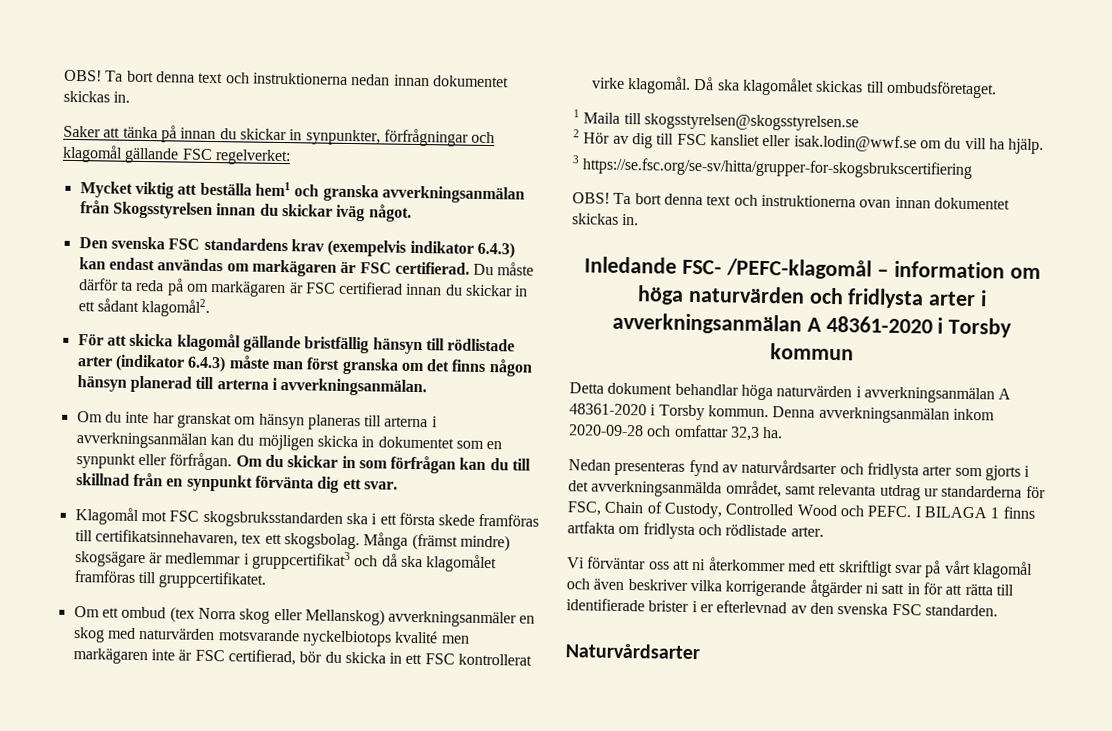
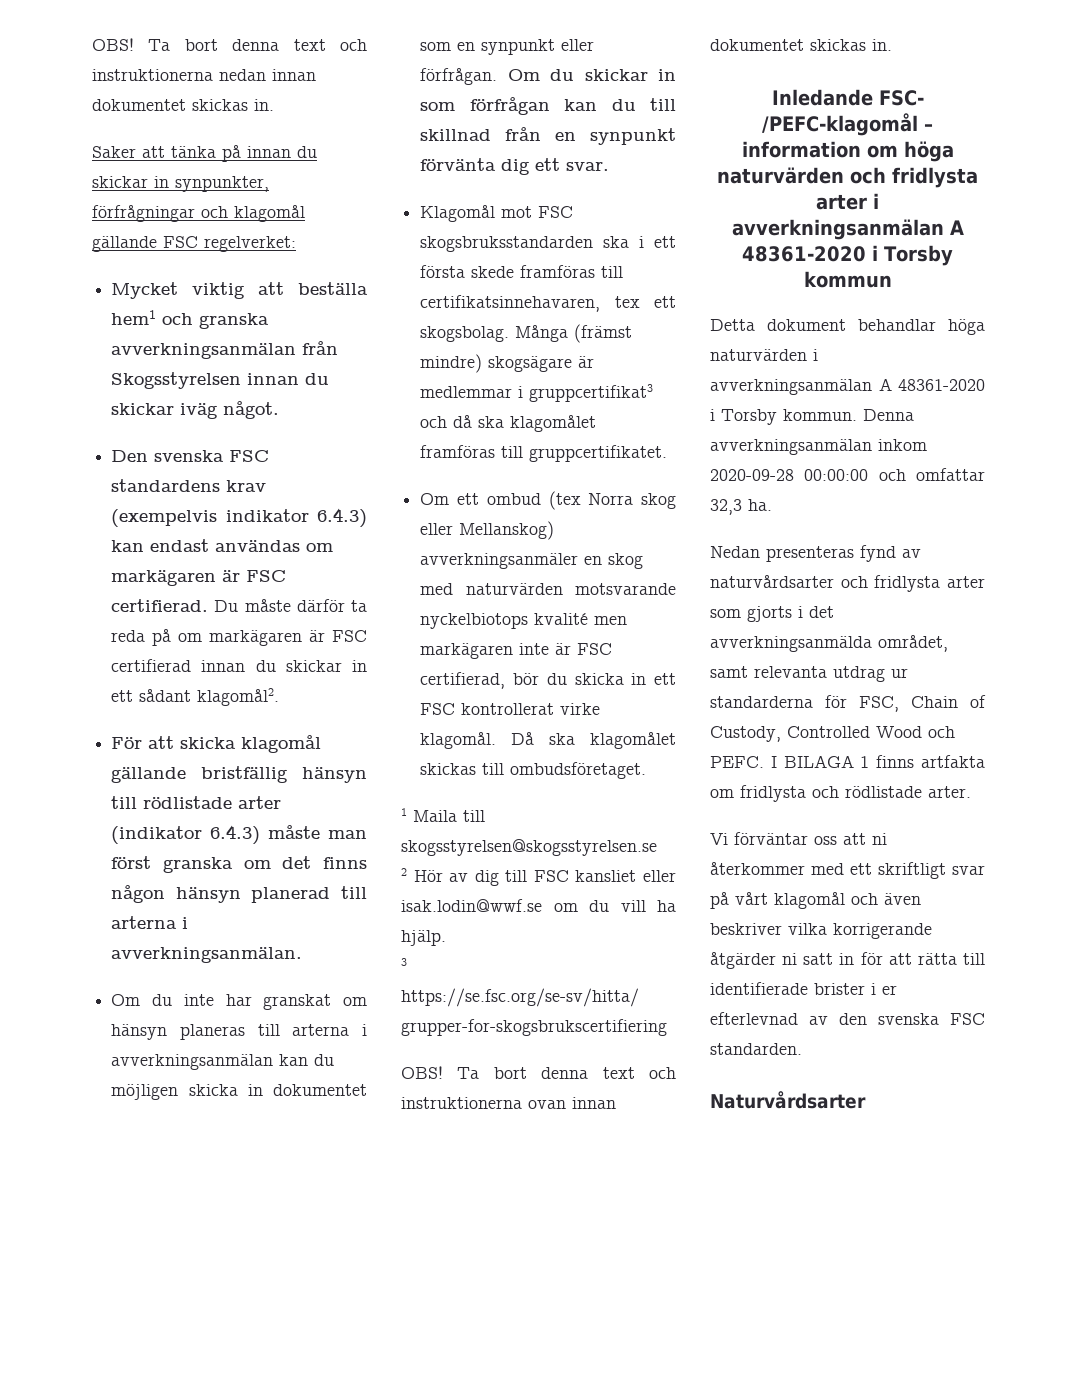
- Denna avverkningsanmälan inkom 2020-09-28 och omfattar 32,3 ha.
+ Denna avverkningsanmälan inkom 2020-09-28 00:00:00 och omfattar 32,3 ha.

